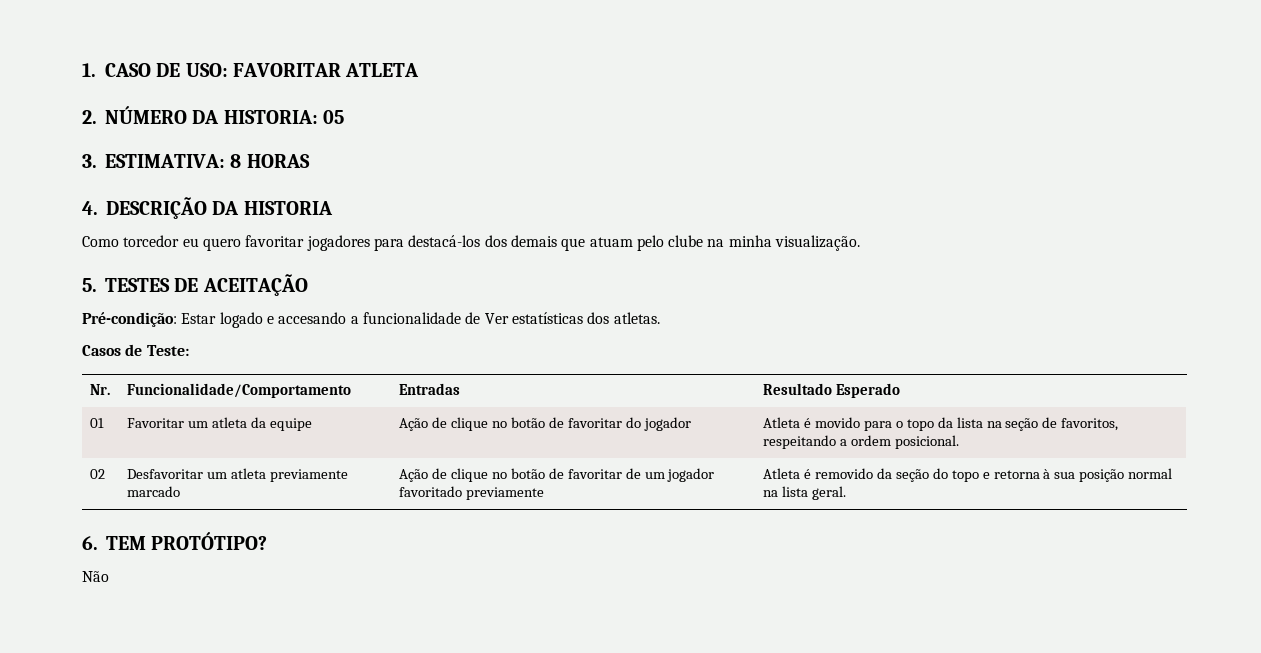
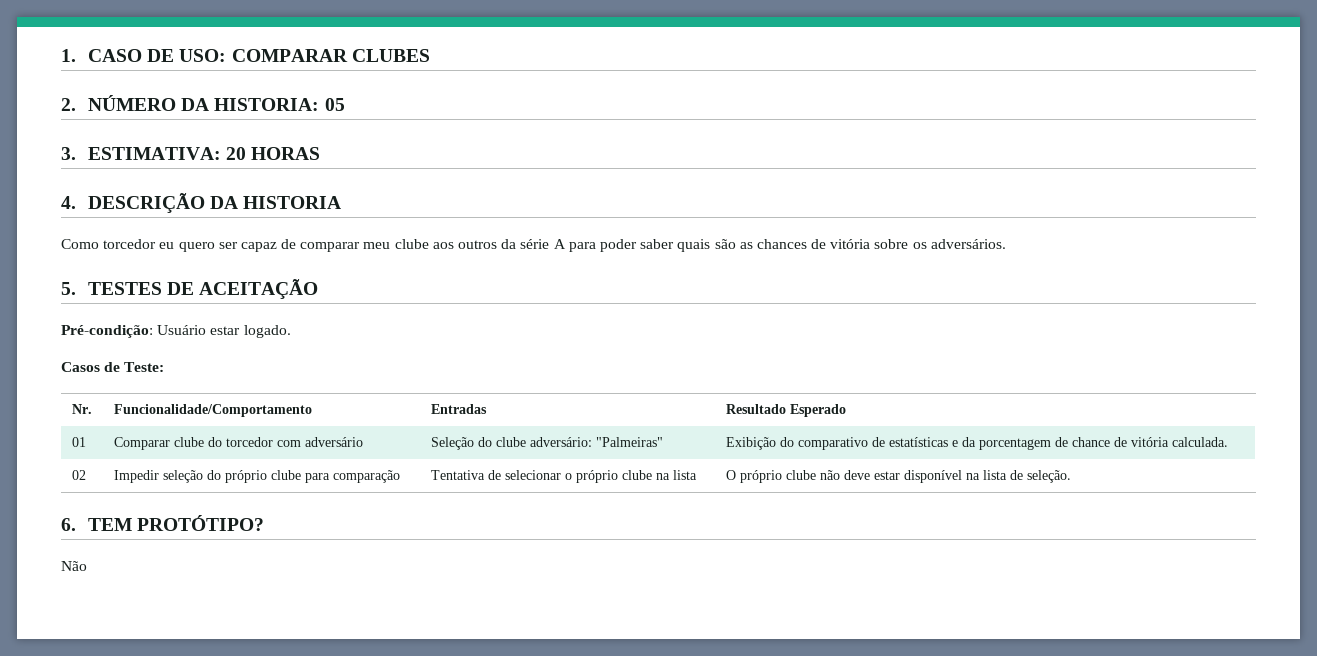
- 1. CASO DE USO: FAVORITAR ATLETA
+ 1. CASO DE USO: COMPARAR CLUBES
- 3. ESTIMATIVA: 8 HORAS
+ 3. ESTIMATIVA: 20 HORAS
- Como torcedor eu quero favoritar jogadores para destacá-los dos demais que atuam pelo clube na minha visualização.
+ Como torcedor eu quero ser capaz de comparar meu clube aos outros da série A para poder saber quais são as chances de vitória sobre os adversários.
- Pré-condição: Estar logado e accesando a funcionalidade de Ver estatísticas dos atletas.
+ Pré-condição: Usuário estar logado.
- 01 | Favoritar um atleta da equipe | Ação de clique no botão de favoritar do jogador | Atleta é movido para o topo da lista na seção de favoritos, respeitando a ordem posicional.
- 02 | Desfavoritar um atleta previamente marcado | Ação de clique no botão de favoritar de um jogador favoritado previamente | Atleta é removido da seção do topo e retorna à sua posição normal na lista geral.
+ 01 | Comparar clube do torcedor com adversário | Seleção do clube adversário: "Palmeiras" | Exibição do comparativo de estatísticas e da porcentagem de chance de vitória calculada.
+ 02 | Impedir seleção do próprio clube para comparação | Tentativa de selecionar o próprio clube na lista | O próprio clube não deve estar disponível na lista de seleção.

